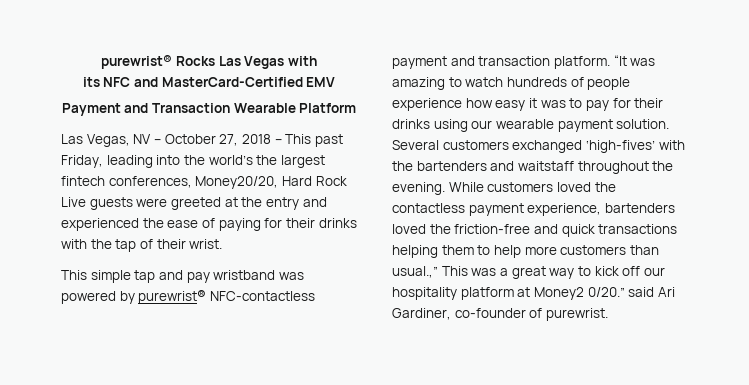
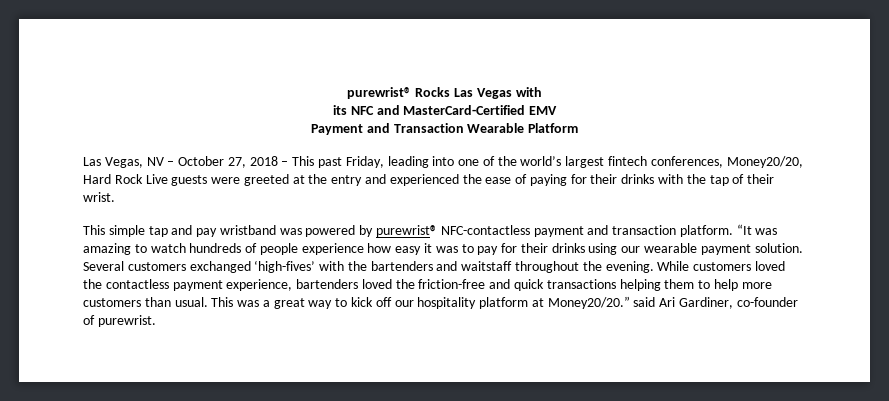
- Las Vegas, NV – October 27, 2018 – This past Friday, leading into the world’s the largest fintech conferences, Money20/20, Hard Rock Live guests were greeted at the entry and experienced the ease of paying for their drinks with the tap of their wrist.
+ Las Vegas, NV – October 27, 2018 – This past Friday, leading into one of the world’s largest fintech conferences, Money20/20, Hard Rock Live guests were greeted at the entry and experienced the ease of paying for their drinks with the tap of their wrist.
- While customers loved the contactless payment experience, bartenders loved the friction-free and quick transactions helping them to help more customers than usual.,” This was a great way to kick off our hospitality platform at Money2 0/20.” said Ari Gardiner, co-founder of purewrist.
+ While customers loved the contactless payment experience, bartenders loved the friction-free and quick transactions helping them to help more customers than usual. This was a great way to kick off our hospitality platform at Money20/20.” said Ari Gardiner, co-founder of purewrist.

